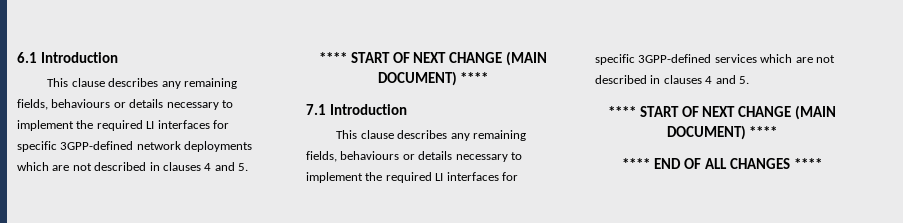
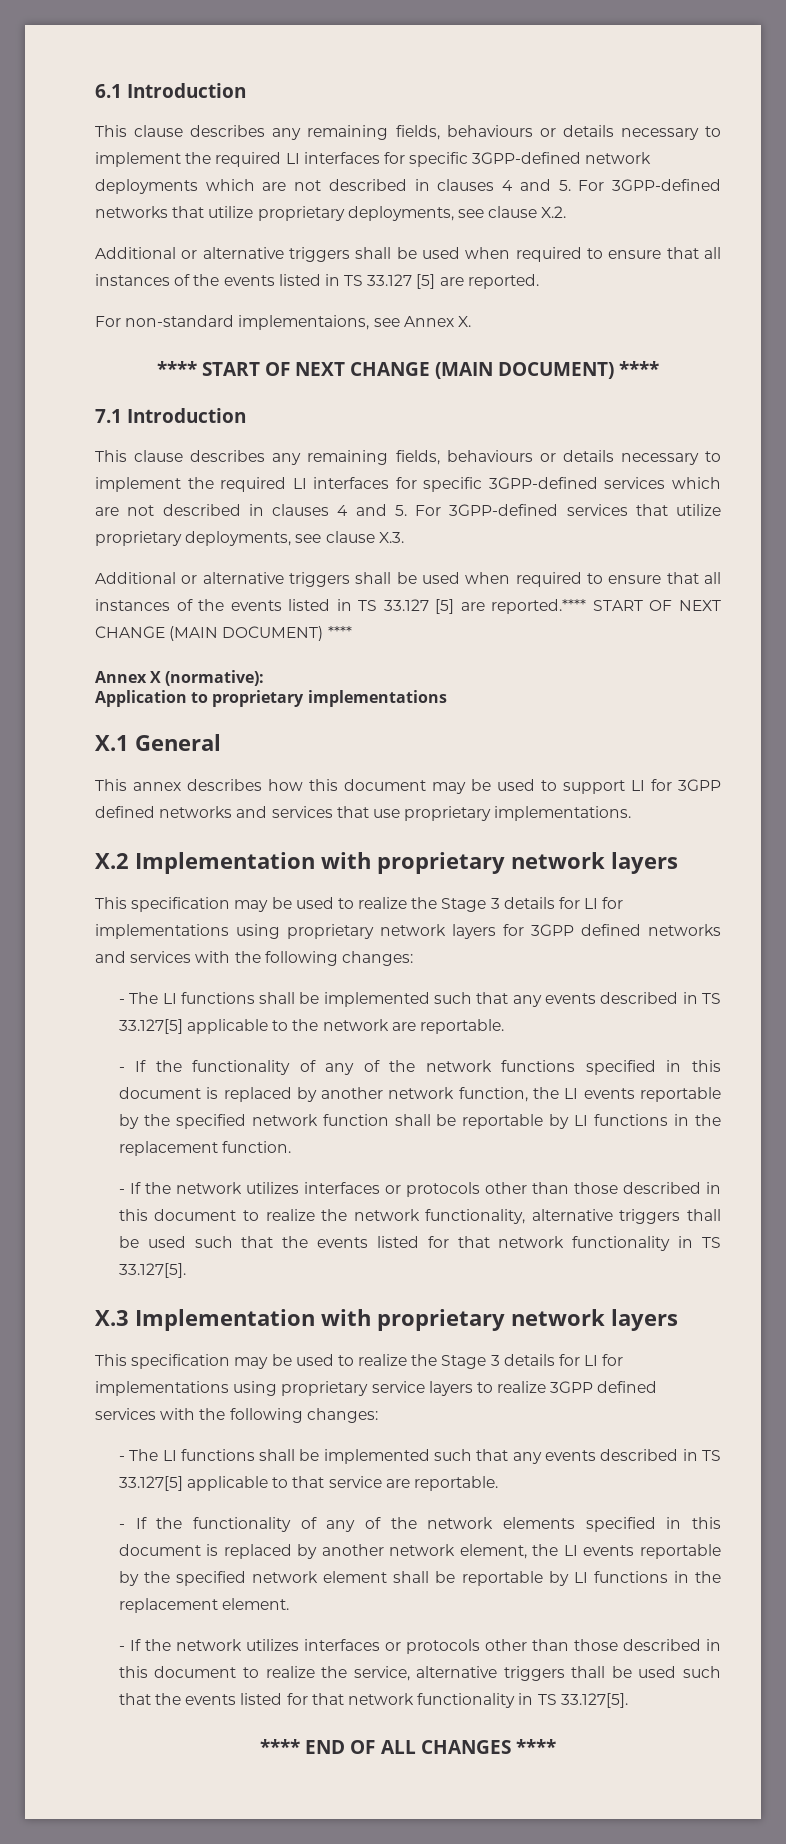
- This clause describes any remaining fields, behaviours or details necessary to implement the required LI interfaces for specific 3GPP-defined network deployments which are not described in clauses 4 and 5.
+ This clause describes any remaining fields, behaviours or details necessary to implement the required LI interfaces for specific 3GPP-defined network deployments which are not described in clauses 4 and 5. For 3GPP-defined networks that utilize proprietary deployments, see clause X.2.
+ Additional or alternative triggers shall be used when required to ensure that all instances of the events listed in TS 33.127 [5] are reported.
+ For non-standard implementaions, see Annex X.
- This clause describes any remaining fields, behaviours or details necessary to implement the required LI interfaces for specific 3GPP-defined services which are not described in clauses 4 and 5.
- **** START OF NEXT CHANGE (MAIN DOCUMENT) ****
+ This clause describes any remaining fields, behaviours or details necessary to implement the required LI interfaces for specific 3GPP-defined services which are not described in clauses 4 and 5. For 3GPP-defined services that utilize proprietary deployments, see clause X.3.
+ Additional or alternative triggers shall be used when required to ensure that all instances of the events listed in TS 33.127 [5] are reported.**** START OF NEXT CHANGE (MAIN DOCUMENT) ****
+ Annex X (normative):
+ Application to proprietary implementations
+ X.1 General
+ This annex describes how this document may be used to support LI for 3GPP defined networks and services that use proprietary implementations.
+ X.2 Implementation with proprietary network layers
+ This specification may be used to realize the Stage 3 details for LI for implementations using proprietary network layers for 3GPP defined networks and services with the following changes:
+ - The LI functions shall be implemented such that any events described in TS 33.127[5] applicable to the network are reportable.
+ - If the functionality of any of the network functions specified in this document is replaced by another network function, the LI events reportable by the specified network function shall be reportable by LI functions in the replacement function.
+ - If the network utilizes interfaces or protocols other than those described in this document to realize the network functionality, alternative triggers thall be used such that the events listed for that network functionality in TS 33.127[5].
+ X.3 Implementation with proprietary network layers
+ This specification may be used to realize the Stage 3 details for LI for implementations using proprietary service layers to realize 3GPP defined services with the following changes:
+ - The LI functions shall be implemented such that any events described in TS 33.127[5] applicable to that service are reportable.
+ - If the functionality of any of the network elements specified in this document is replaced by another network element, the LI events reportable by the specified network element shall be reportable by LI functions in the replacement element.
+ - If the network utilizes interfaces or protocols other than those described in this document to realize the service, alternative triggers thall be used such that the events listed for that network functionality in TS 33.127[5].

